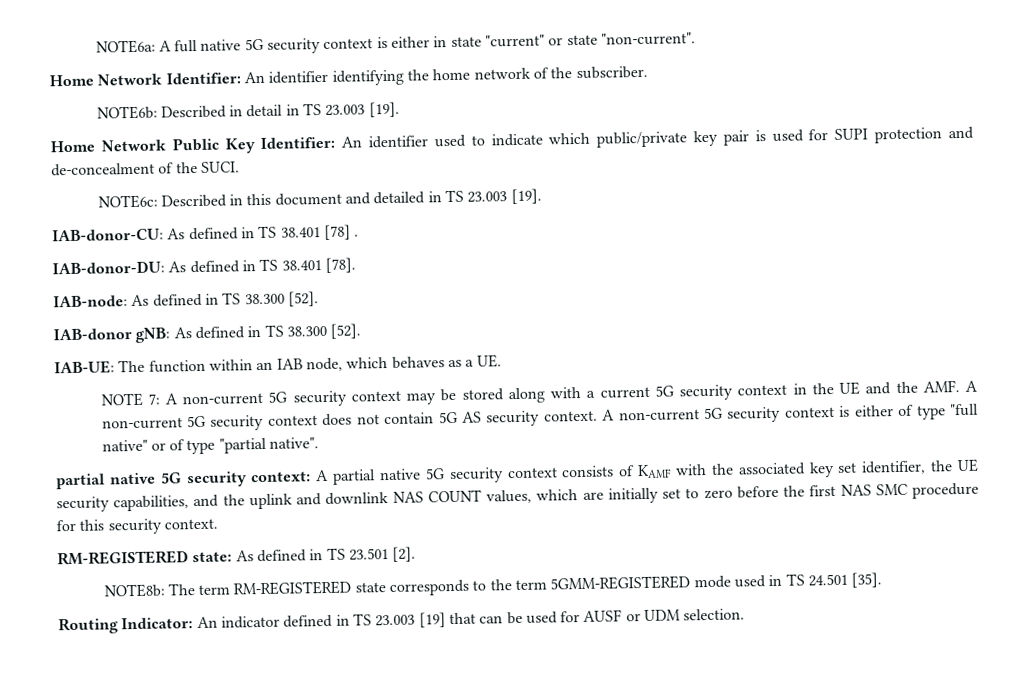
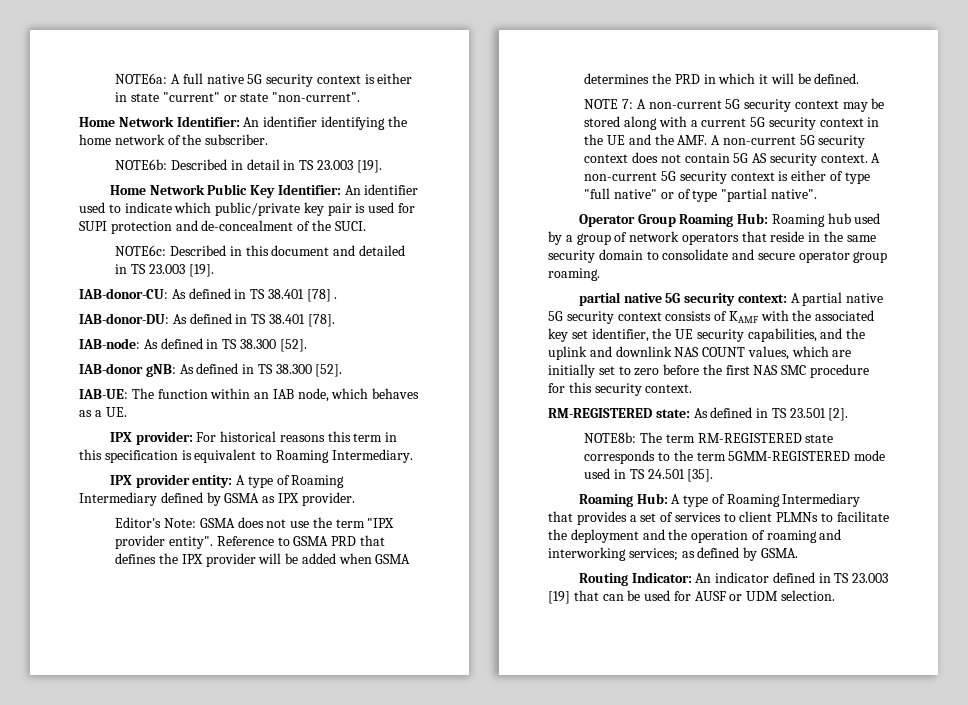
+ IPX provider: For historical reasons this term in this specification is equivalent to Roaming Intermediary.
+ IPX provider entity: A type of Roaming Intermediary defined by GSMA as IPX provider.
+ Editor's Note: GSMA does not use the term "IPX provider entity". Reference to GSMA PRD that defines the IPX provider will be added when GSMA determines the PRD in which it will be defined.
+ Operator Group Roaming Hub: Roaming hub used by a group of network operators that reside in the same security domain to consolidate and secure operator group roaming.
+ Roaming Hub: A type of Roaming Intermediary that provides a set of services to client PLMNs to facilitate the deployment and the operation of roaming and interworking services; as defined by GSMA.

